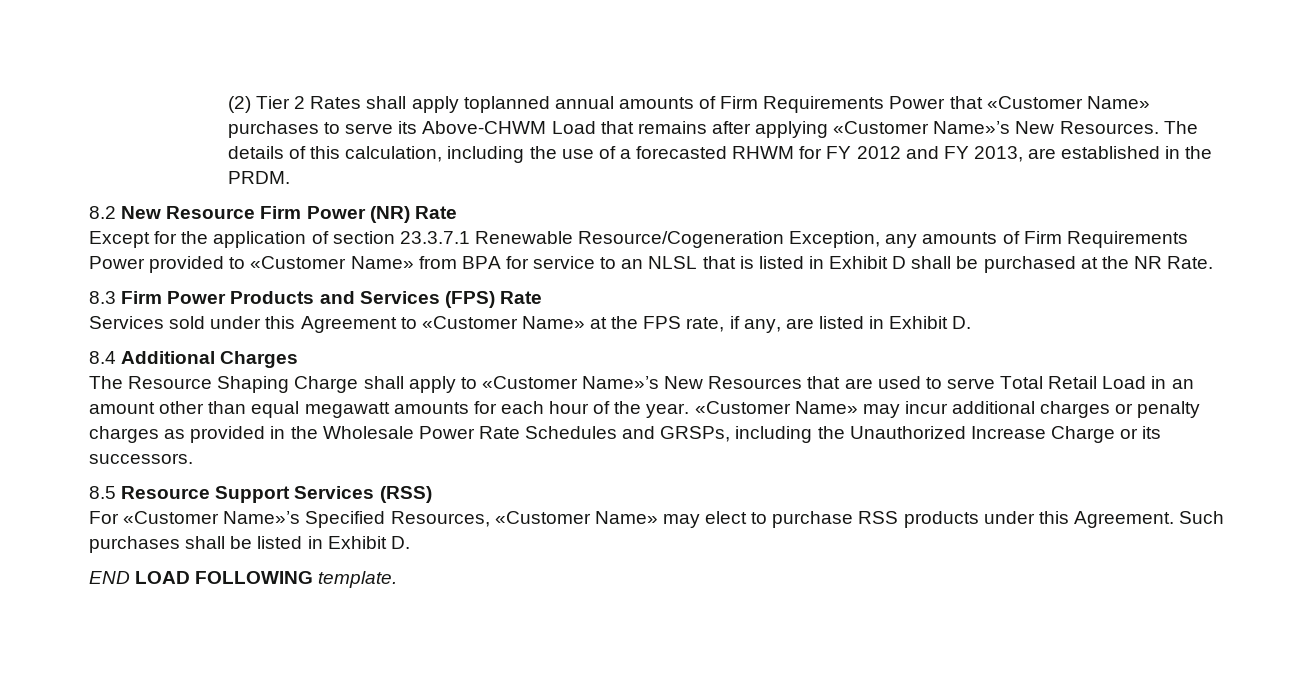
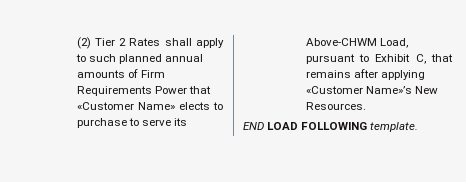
- (2) Tier 2 Rates shall apply toplanned annual amounts of Firm Requirements Power that «Customer Name» purchases to serve its Above-CHWM Load that remains after applying «Customer Name»’s New Resources. The details of this calculation, including the use of a forecasted RHWM for FY 2012 and FY 2013, are established in the PRDM.
- 8.2 New Resource Firm Power (NR) Rate
- Except for the application of section 23.3.7.1 Renewable Resource/Cogeneration Exception, any amounts of Firm Requirements Power provided to «Customer Name» from BPA for service to an NLSL that is listed in Exhibit D shall be purchased at the NR Rate.
- 8.3 Firm Power Products and Services (FPS) Rate
- Services sold under this Agreement to «Customer Name» at the FPS rate, if any, are listed in Exhibit D.
- 8.4 Additional Charges
- The Resource Shaping Charge shall apply to «Customer Name»’s New Resources that are used to serve Total Retail Load in an amount other than equal megawatt amounts for each hour of the year. «Customer Name» may incur additional charges or penalty charges as provided in the Wholesale Power Rate Schedules and GRSPs, including the Unauthorized Increase Charge or its successors.
- 8.5 Resource Support Services (RSS)
- For «Customer Name»’s Specified Resources, «Customer Name» may elect to purchase RSS products under this Agreement. Such purchases shall be listed in Exhibit D.
+ (2) Tier 2 Rates shall apply to such planned annual amounts of Firm Requirements Power that «Customer Name» elects to purchase to serve its Above-CHWM Load, pursuant to Exhibit C, that remains after applying «Customer Name»’s New Resources.

